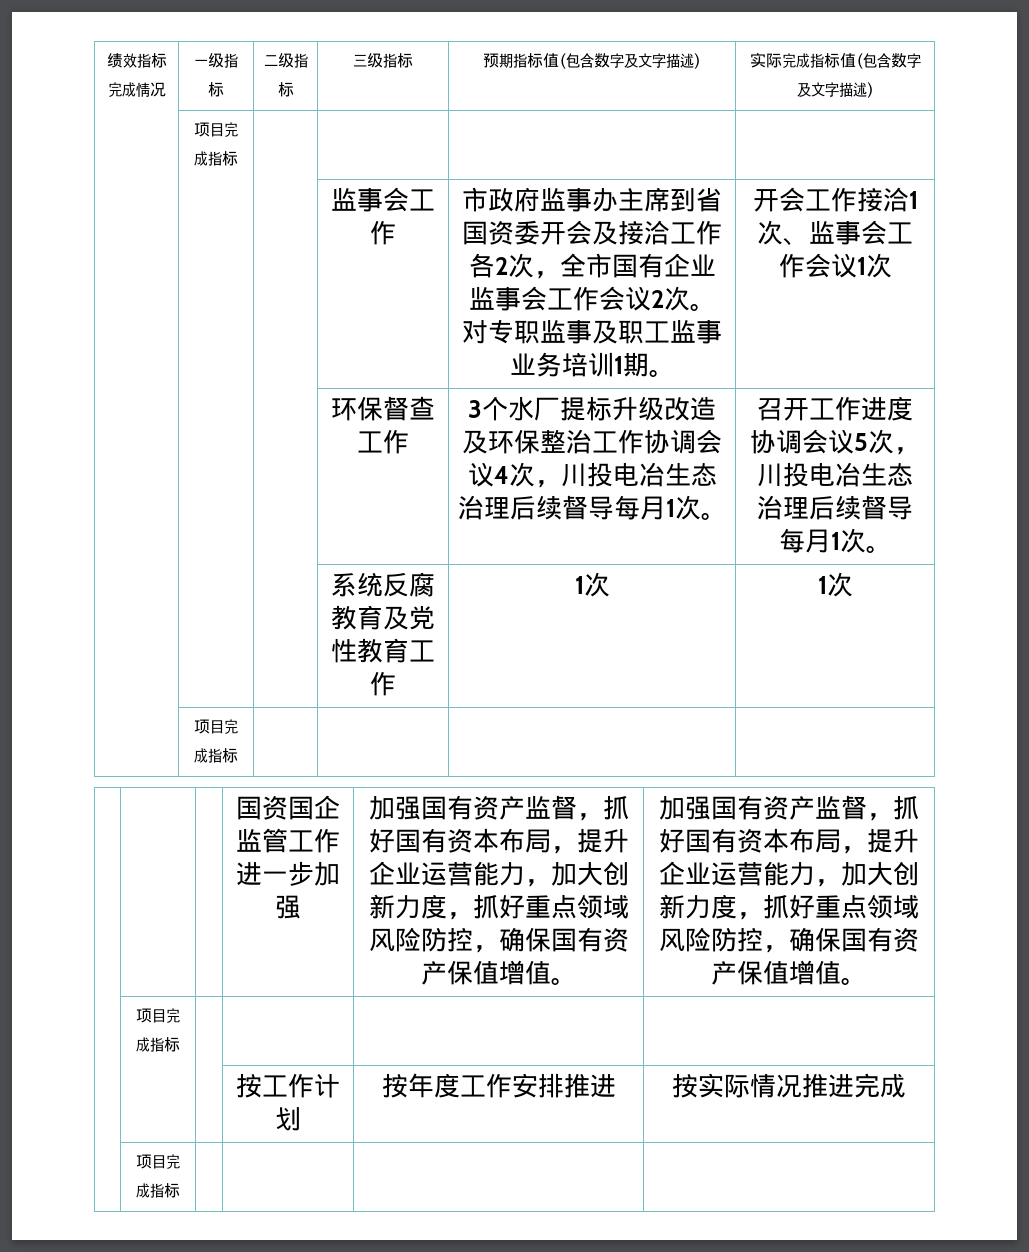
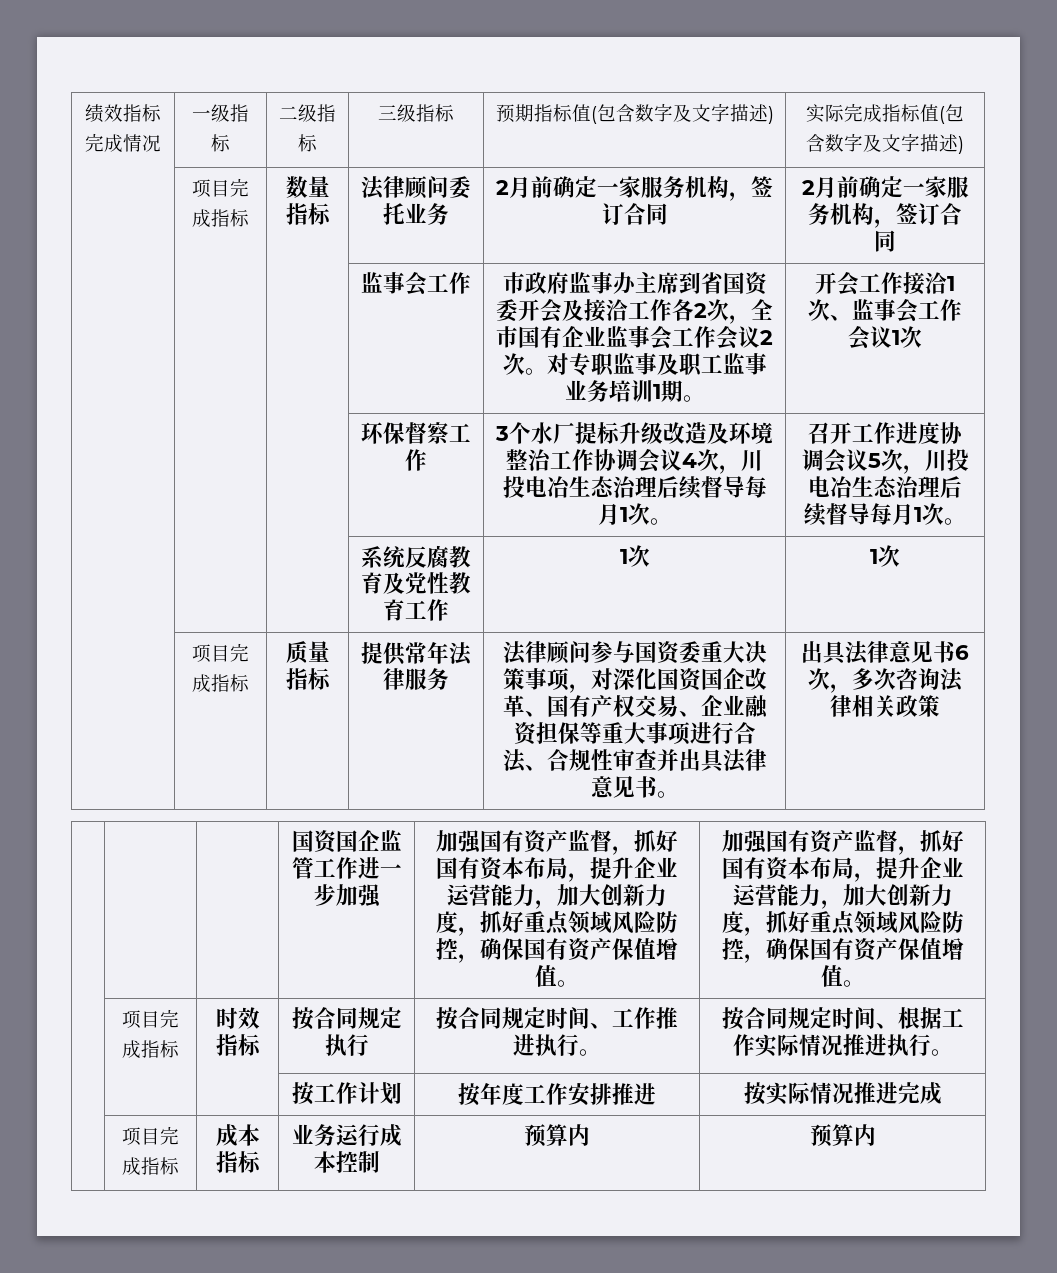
  绩效指标完成情况 | 一级指标 | 二级指标 | 三级指标 | 预期指标值(包含数字及文字描述) | 实际完成指标值(包含数字及文字描述)
- | 项目完成指标 | | | |
+ | 项目完成指标 | 数量指标 | 法律顾问委托业务 | 2月前确定一家服务机构，签订合同 | 2月前确定一家服务机构，签订合同
- 环保督查工作
+ 环保督察工作
- 3个水厂提标升级改造及环保整治工作协调会议4次，川投电冶生态治理后续督导每月1次。
+ 3个水厂提标升级改造及环境整治工作协调会议4次，川投电冶生态治理后续督导每月1次。
+ 质量指标 | 提供常年法律服务 | 法律顾问参与国资委重大决策事项，对深化国资国企改革、国有产权交易、企业融资担保等重大事项进行合法、合规性审查并出具法律意见书。 | 出具法律意见书6次，多次咨询法律相关政策
  加强国有资产监督，抓好国有资本布局，提升企业运营能力，加大创新力度，抓好重点领域风险防控，确保国有资产保值增值。 | 加强国有资产监督，抓好国有资本布局，提升企业运营能力，加大创新力度，抓好重点领域风险防控，确保国有资产保值增值。
- | 项目完成指标 | | | |
+ | 项目完成指标 | 时效指标 | 按合同规定执行 | 按合同规定时间、工作推进执行。 | 按合同规定时间、根据工作实际情况推进执行。
  | | | 按工作计划 | 按年度工作安排推进 | 按实际情况推进完成
- | 项目完成指标 | | | |
+ | 项目完成指标 | 成本指标 | 业务运行成本控制 | 预算内 | 预算内

